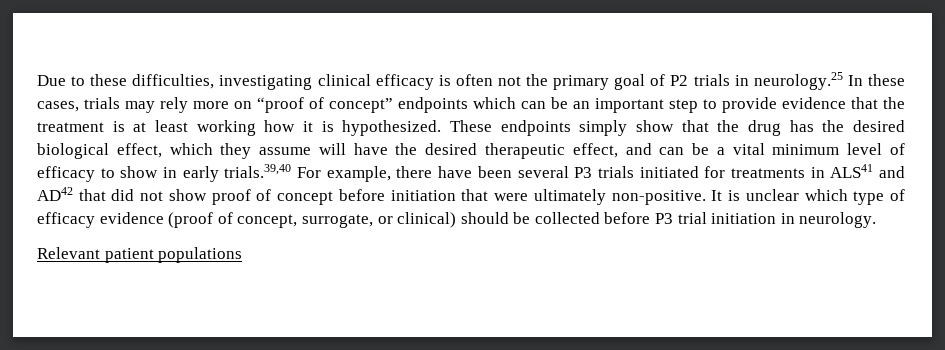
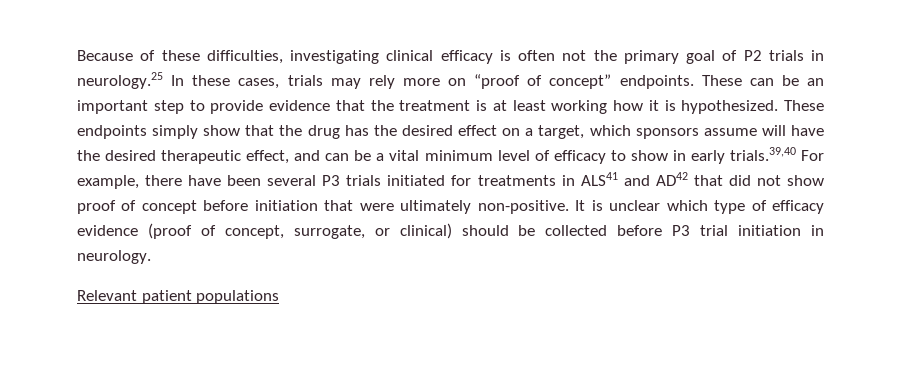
- Due to these difficulties, investigating clinical efficacy is often not the primary goal of P2 trials in neurology.25 In these cases, trials may rely more on “proof of concept” endpoints which can be an important step to provide evidence that the treatment is at least working how it is hypothesized.
+ Because of these difficulties, investigating clinical efficacy is often not the primary goal of P2 trials in neurology.25 In these cases, trials may rely more on “proof of concept” endpoints. These can be an important step to provide evidence that the treatment is at least working how it is hypothesized.
- These endpoints simply show that the drug has the desired biological effect, which they assume will have the desired therapeutic effect, and can be a vital minimum level of efficacy to show in early trials.39,40 For example, there have been several P3 trials initiated for treatments in ALS41 and AD42 that did not show proof of concept before initiation that were ultimately non-positive.
+ These endpoints simply show that the drug has the desired effect on a target, which sponsors assume will have the desired therapeutic effect, and can be a vital minimum level of efficacy to show in early trials.39,40 For example, there have been several P3 trials initiated for treatments in ALS41 and AD42 that did not show proof of concept before initiation that were ultimately non-positive.

